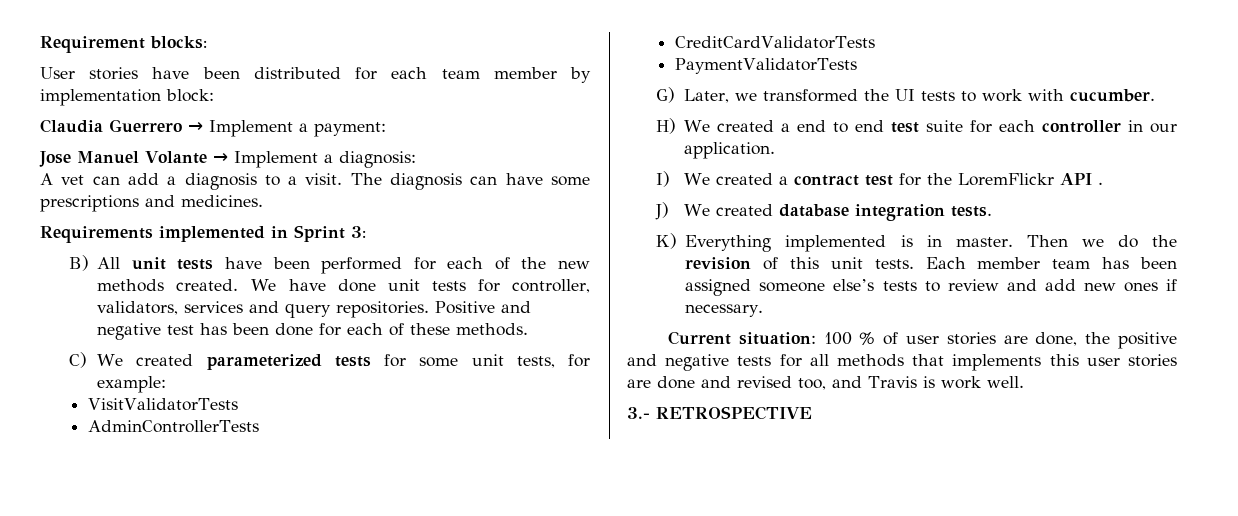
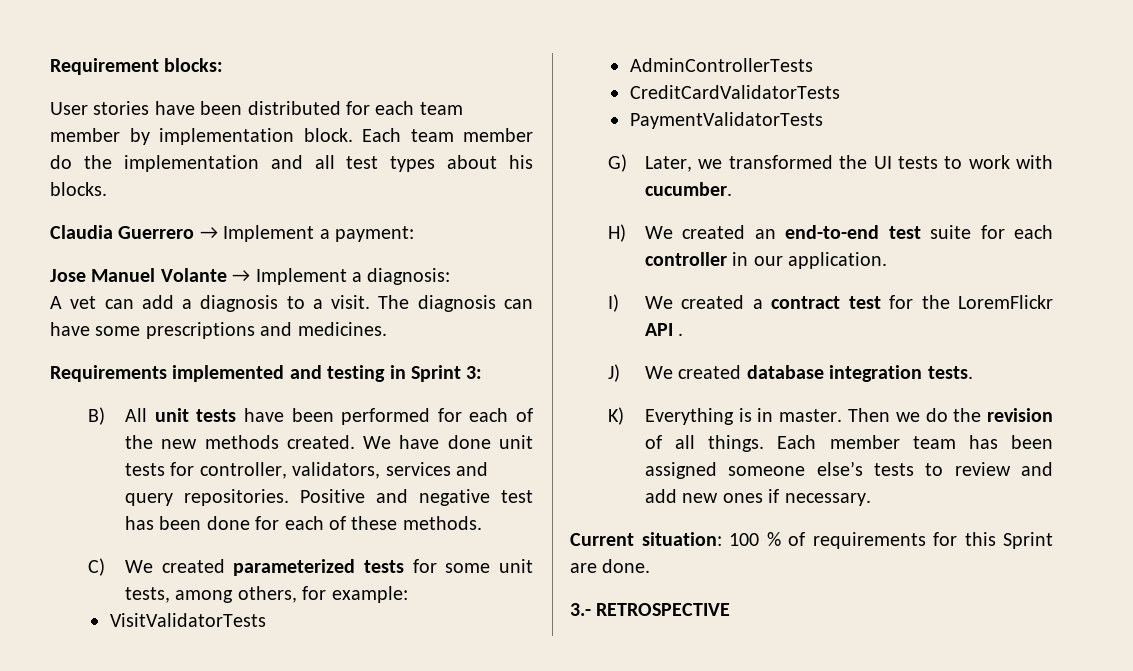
- User stories have been distributed for each team member by implementation block:
+ User stories have been distributed for each team member by implementation block. Each team member do the implementation and all test types about his blocks.
- Requirements implemented in Sprint 3:
+ Requirements implemented and testing in Sprint 3:
- C) We created parameterized tests for some unit tests, for example:
+ C) We created parameterized tests for some unit tests, among others, for example:
- H) We created a end to end test suite for each controller in our application.
+ H) We created an end-to-end test suite for each controller in our application.
- K) Everything implemented is in master.
+ K) Everything is in master.
- Then we do the revision of this unit tests.
+ Then we do the revision of all things.
- Current situation: 100 % of user stories are done, the positive and negative tests for all methods that implements this user stories are done and revised too, and Travis is work well.
+ Current situation: 100 % of requirements for this Sprint are done.

